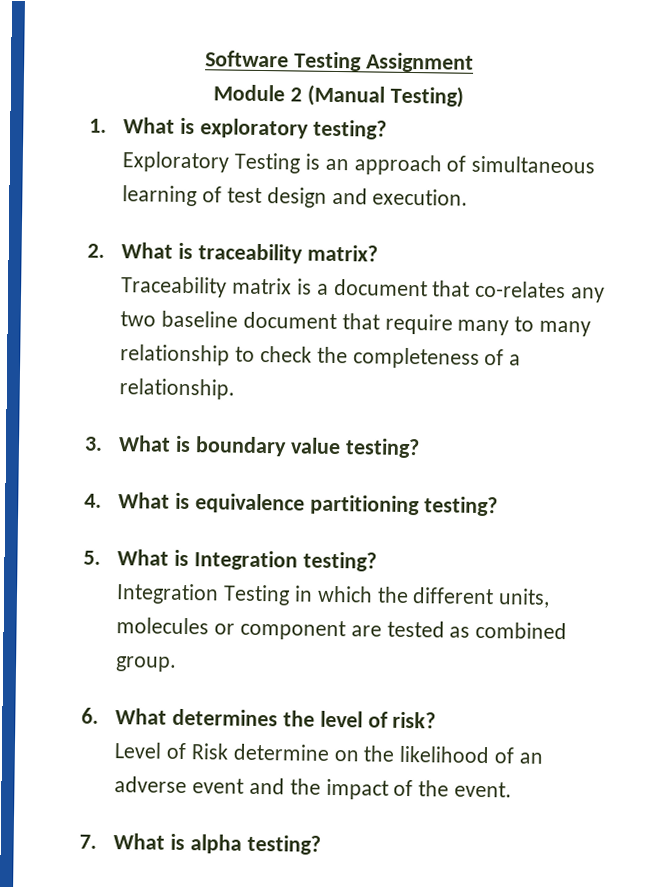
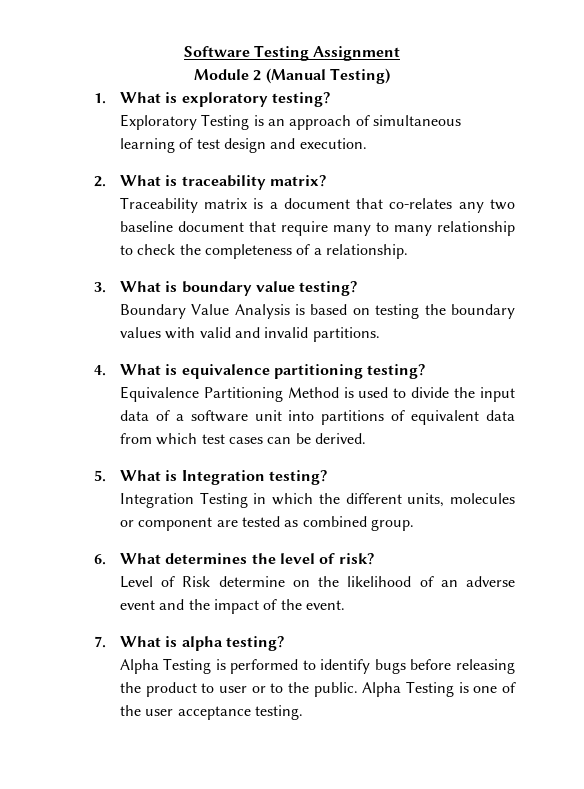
+ Boundary Value Analysis is based on testing the boundary values with valid and invalid partitions.
+ Equivalence Partitioning Method is used to divide the input data of a software unit into partitions of equivalent data from which test cases can be derived.
+ Alpha Testing is performed to identify bugs before releasing the product to user or to the public. Alpha Testing is one of the user acceptance testing.

